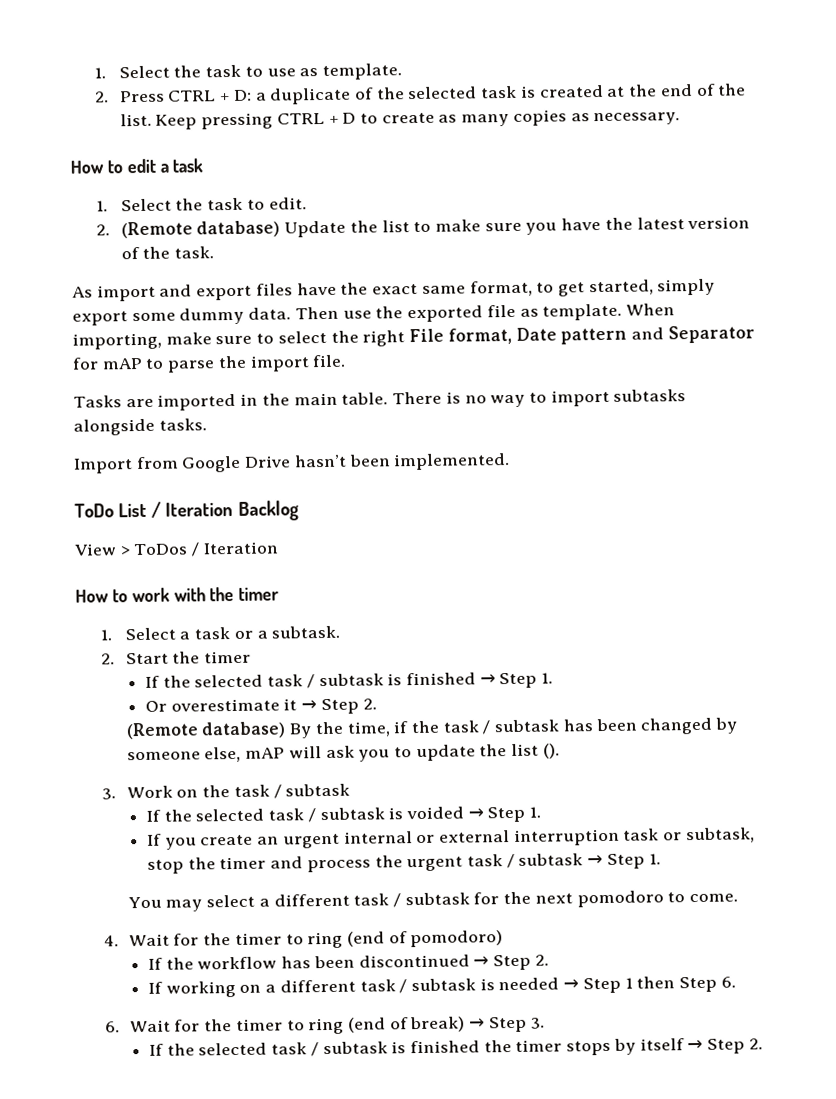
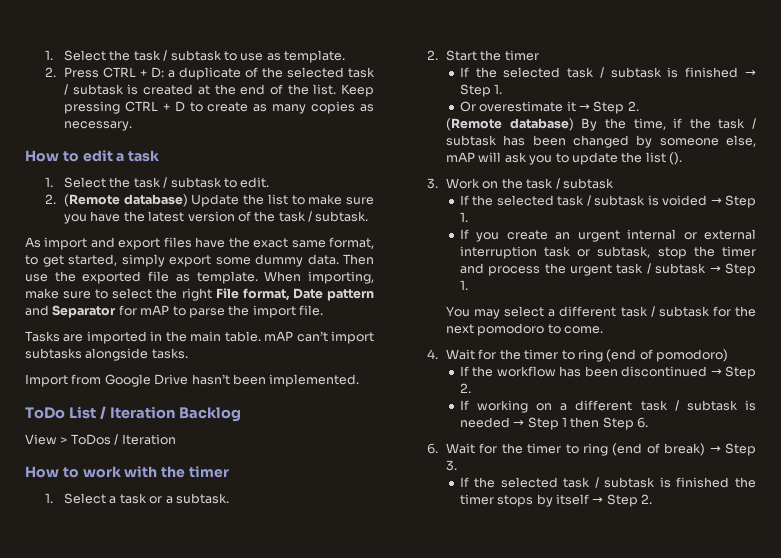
- 1. Select the task to use as template.
+ 1. Select the task / subtask to use as template.
- 2. Press CTRL + D: a duplicate of the selected task is created at the end of the list.
+ 2. Press CTRL + D: a duplicate of the selected task / subtask is created at the end of the list.
- 1. Select the task to edit.
+ 1. Select the task / subtask to edit.
- 2. (Remote database) Update the list to make sure you have the latest version of the task.
+ 2. (Remote database) Update the list to make sure you have the latest version of the task / subtask.
- Tasks are imported in the main table. There is no way to import subtasks alongside tasks.
+ Tasks are imported in the main table. mAP can’t import subtasks alongside tasks.

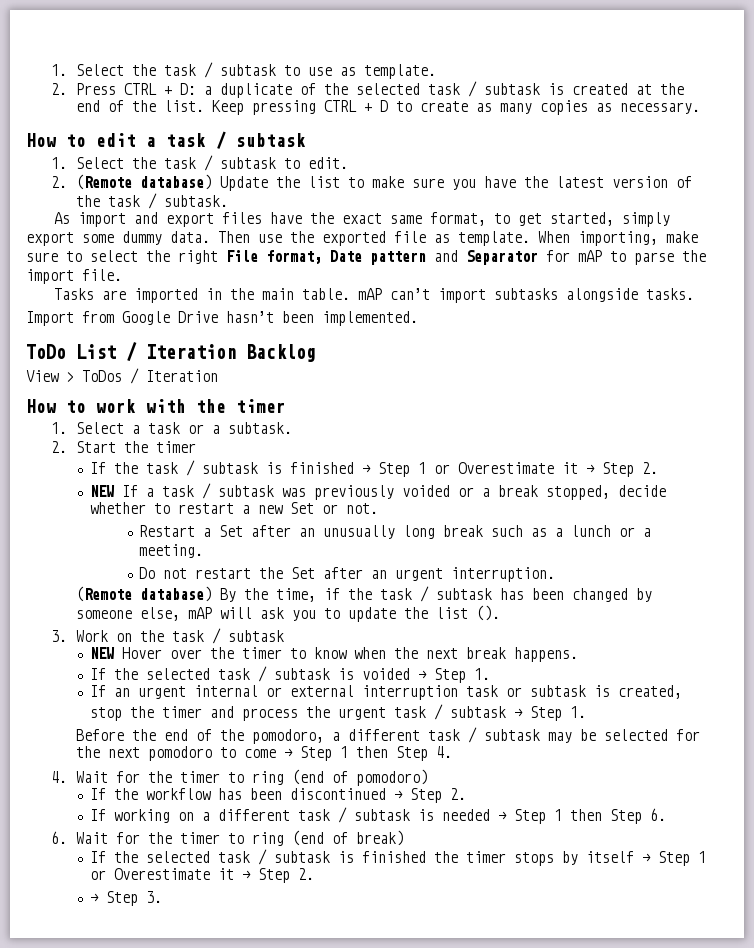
- How to edit a task
+ How to edit a task / subtask
- If the selected task / subtask is finished → Step 1.
- Or overestimate it → Step 2.
+ If the task / subtask is finished → Step 1 or Overestimate it → Step 2.
+ NEW If a task / subtask was previously voided or a break stopped, decide whether to restart a new Set or not.
+ Restart a Set after an unusually long break such as a lunch or a meeting.
+ Do not restart the Set after an urgent interruption.
+ NEW Hover over the timer to know when the next break happens.
- If you create an urgent internal or external interruption task or subtask, stop the timer and process the urgent task / subtask → Step 1.
+ If an urgent internal or external interruption task or subtask is created, stop the timer and process the urgent task / subtask → Step 1.
- You may select a different task / subtask for the next pomodoro to come.
+ Before the end of the pomodoro, a different task / subtask may be selected for the next pomodoro to come → Step 1 then Step 4.
- 6. Wait for the timer to ring (end of break) → Step 3.
+ 6. Wait for the timer to ring (end of break)
- If the selected task / subtask is finished the timer stops by itself → Step 2.
+ If the selected task / subtask is finished the timer stops by itself → Step 1 or Overestimate it → Step 2.
+ → Step 3.

